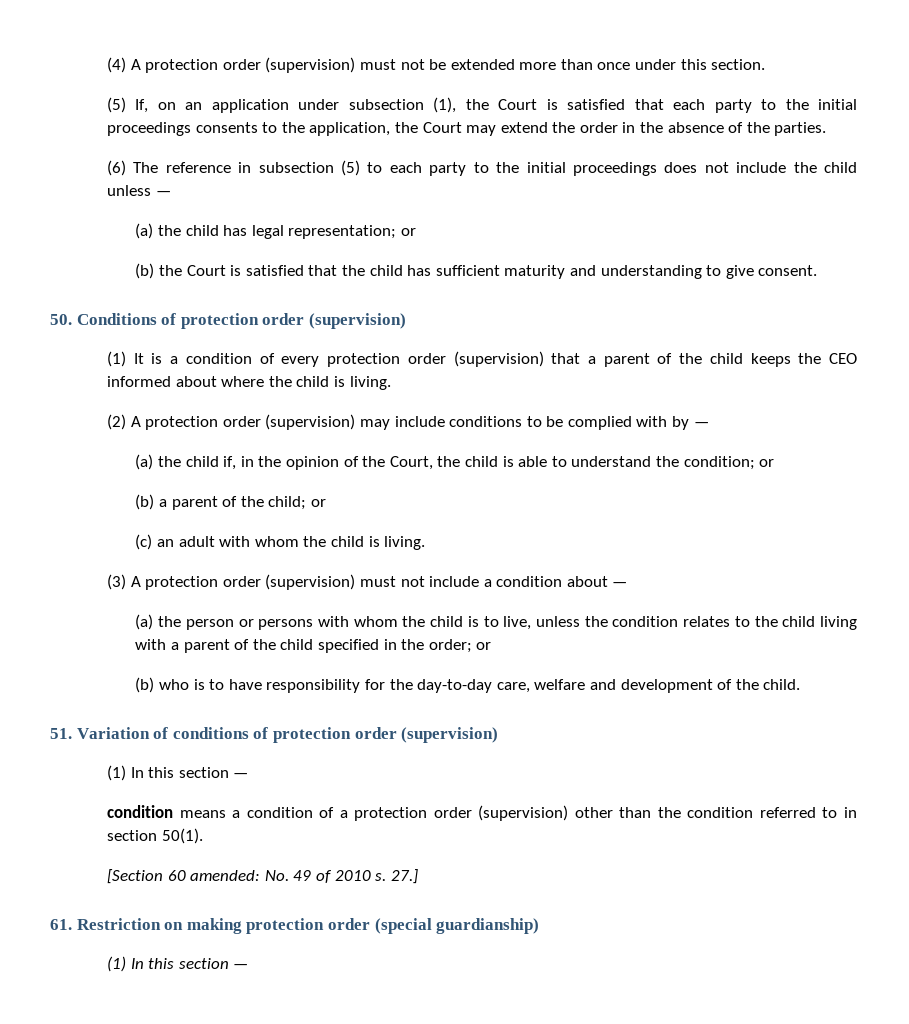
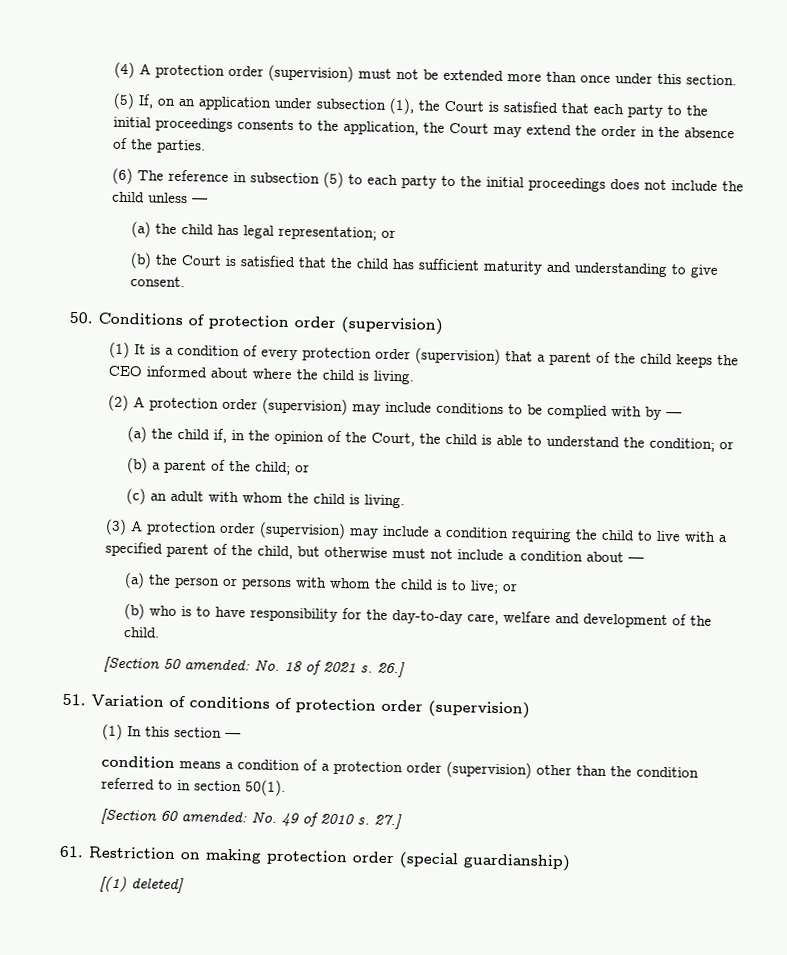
- (3) A protection order (supervision) must not include a condition about —
+ (3) A protection order (supervision) may include a condition requiring the child to live with a specified parent of the child, but otherwise must not include a condition about —
- (a) the person or persons with whom the child is to live, unless the condition relates to the child living with a parent of the child specified in the order; or
+ (a) the person or persons with whom the child is to live; or
+ [Section 50 amended: No. 18 of 2021 s. 26.]
  61. Restriction on making protection order (special guardianship)
- (1) In this section —
+ [(1) deleted]

